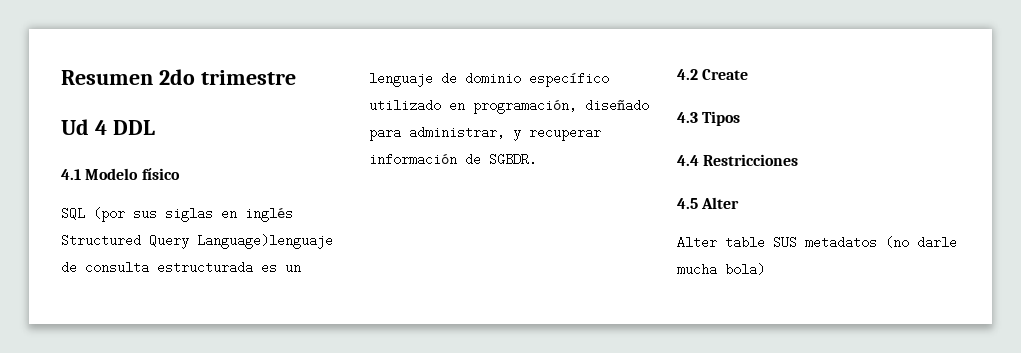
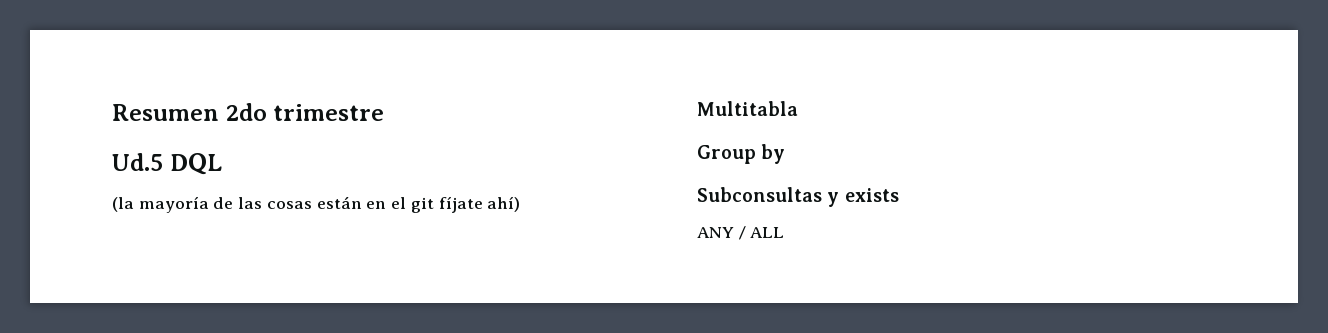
- Ud 4 DDL
- 4.1 Modelo físico
- SQL (por sus siglas en inglés Structured Query Language)lenguaje de consulta estructurada es un lenguaje de dominio específico utilizado en programación, diseñado para administrar, y recuperar información de SGBDR.
- 4.2 Create
- 4.3 Tipos
- 4.4 Restricciones
- 4.5 Alter
- Alter table SUS metadatos (no darle mucha bola)
+ Ud.5 DQL
+ (la mayoría de las cosas están en el git fíjate ahí)
+ Multitabla
+ Group by
+ Subconsultas y exists
+ ANY / ALL

